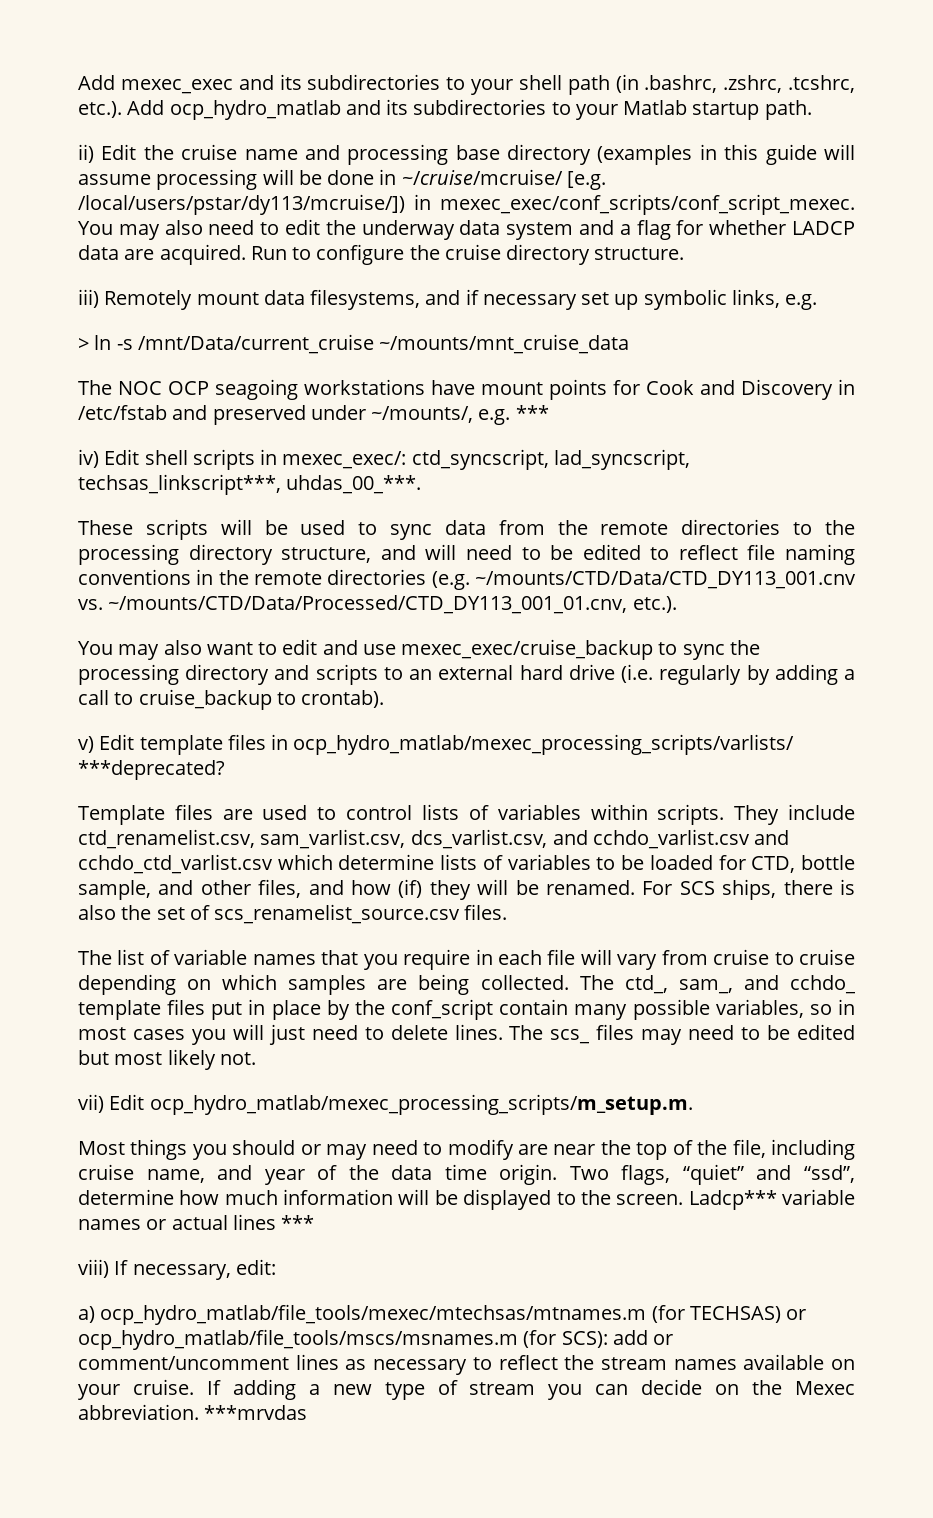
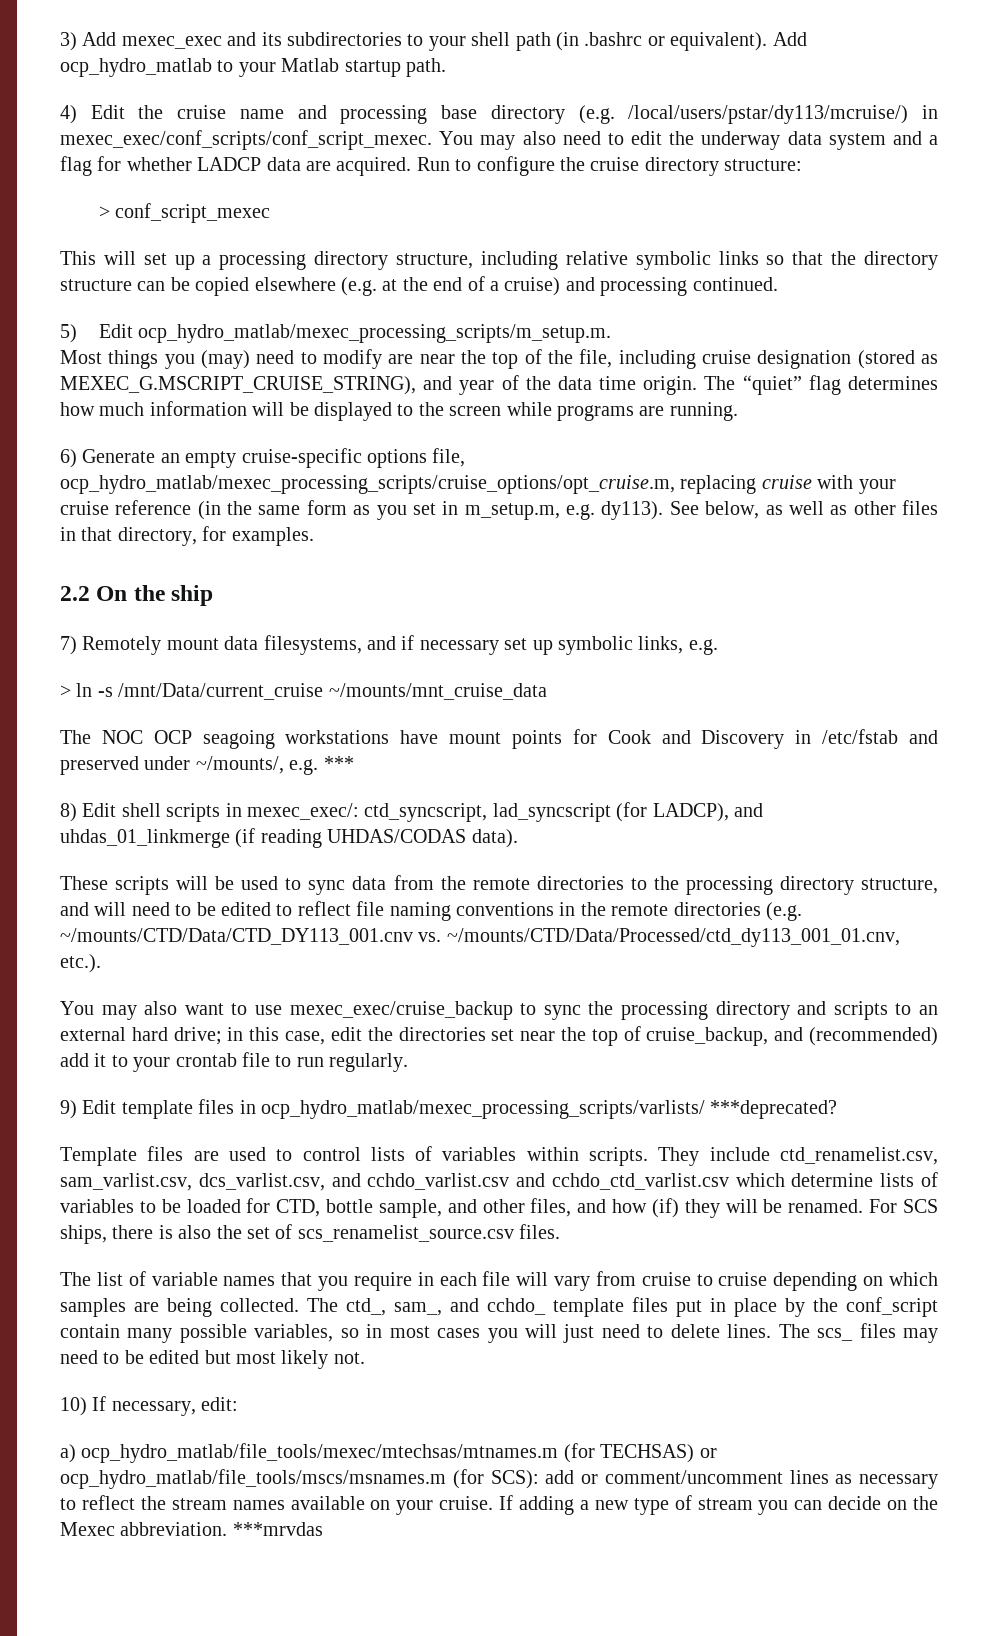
- Add mexec_exec and its subdirectories to your shell path (in .bashrc, .zshrc, .tcshrc, etc.). Add ocp_hydro_matlab and its subdirectories to your Matlab startup path.
+ 3) Add mexec_exec and its subdirectories to your shell path (in .bashrc or equivalent). Add ocp_hydro_matlab to your Matlab startup path.
- ii) Edit the cruise name and processing base directory (examples in this guide will assume processing will be done in ~/cruise/mcruise/ [e.g. /local/users/pstar/dy113/mcruise/]) in mexec_exec/conf_scripts/conf_script_mexec.
+ 4) Edit the cruise name and processing base directory (e.g. /local/users/pstar/dy113/mcruise/) in mexec_exec/conf_scripts/conf_script_mexec.
- Run to configure the cruise directory structure.
- iii) Remotely mount data filesystems, and if necessary set up symbolic links, e.g.
+ Run to configure the cruise directory structure:
+ > conf_script_mexec
+ This will set up a processing directory structure, including relative symbolic links so that the directory structure can be copied elsewhere (e.g. at the end of a cruise) and processing continued.
+ 5) Edit ocp_hydro_matlab/mexec_processing_scripts/m_setup.m.
+ Most things you (may) need to modify are near the top of the file, including cruise designation (stored as MEXEC_G.MSCRIPT_CRUISE_STRING), and year of the data time origin. The “quiet” flag determines how much information will be displayed to the screen while programs are running.
+ 6) Generate an empty cruise-specific options file, ocp_hydro_matlab/mexec_processing_scripts/cruise_options/opt_cruise.m, replacing cruise with your cruise reference (in the same form as you set in m_setup.m, e.g. dy113). See below, as well as other files in that directory, for examples.
+ 2.2 On the ship
+ 7) Remotely mount data filesystems, and if necessary set up symbolic links, e.g.
- iv) Edit shell scripts in mexec_exec/: ctd_syncscript, lad_syncscript, techsas_linkscript***, uhdas_00_***.
+ 8) Edit shell scripts in mexec_exec/: ctd_syncscript, lad_syncscript (for LADCP), and uhdas_01_linkmerge (if reading UHDAS/CODAS data).
- These scripts will be used to sync data from the remote directories to the processing directory structure, and will need to be edited to reflect file naming conventions in the remote directories (e.g. ~/mounts/CTD/Data/CTD_DY113_001.cnv vs. ~/mounts/CTD/Data/Processed/CTD_DY113_001_01.cnv, etc.).
+ These scripts will be used to sync data from the remote directories to the processing directory structure, and will need to be edited to reflect file naming conventions in the remote directories (e.g. ~/mounts/CTD/Data/CTD_DY113_001.cnv vs. ~/mounts/CTD/Data/Processed/ctd_dy113_001_01.cnv, etc.).
- You may also want to edit and use mexec_exec/cruise_backup to sync the processing directory and scripts to an external hard drive (i.e. regularly by adding a call to cruise_backup to crontab).
- v) Edit template files in ocp_hydro_matlab/mexec_processing_scripts/varlists/ ***deprecated?
+ You may also want to use mexec_exec/cruise_backup to sync the processing directory and scripts to an external hard drive; in this case, edit the directories set near the top of cruise_backup, and (recommended) add it to your crontab file to run regularly.
+ 9) Edit template files in ocp_hydro_matlab/mexec_processing_scripts/varlists/ ***deprecated?
- vii) Edit ocp_hydro_matlab/mexec_processing_scripts/m_setup.m.
- Most things you should or may need to modify are near the top of the file, including cruise name, and year of the data time origin. Two flags, “quiet” and “ssd”, determine how much information will be displayed to the screen. Ladcp*** variable names or actual lines ***
- viii) If necessary, edit:
+ 10) If necessary, edit:

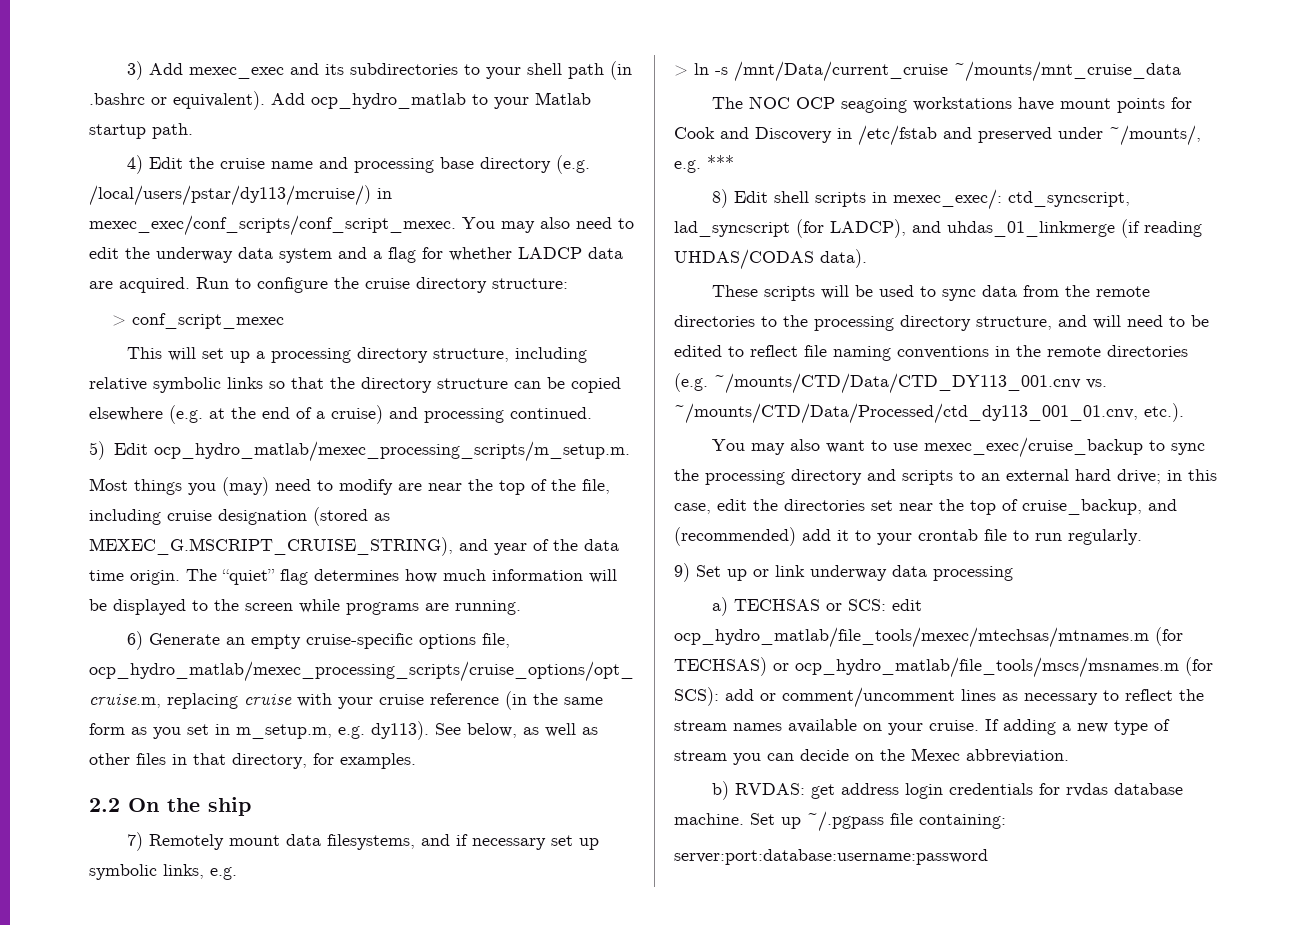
- 9) Edit template files in ocp_hydro_matlab/mexec_processing_scripts/varlists/ ***deprecated?
- Template files are used to control lists of variables within scripts. They include ctd_renamelist.csv, sam_varlist.csv, dcs_varlist.csv, and cchdo_varlist.csv and cchdo_ctd_varlist.csv which determine lists of variables to be loaded for CTD, bottle sample, and other files, and how (if) they will be renamed. For SCS ships, there is also the set of scs_renamelist_source.csv files.
- The list of variable names that you require in each file will vary from cruise to cruise depending on which samples are being collected. The ctd_, sam_, and cchdo_ template files put in place by the conf_script contain many possible variables, so in most cases you will just need to delete lines. The scs_ files may need to be edited but most likely not.
- 10) If necessary, edit:
- a) ocp_hydro_matlab/file_tools/mexec/mtechsas/mtnames.m (for TECHSAS) or ocp_hydro_matlab/file_tools/mscs/msnames.m (for SCS): add or comment/uncomment lines as necessary to reflect the stream names available on your cruise.
+ 9) Set up or link underway data processing
+ a) TECHSAS or SCS: edit ocp_hydro_matlab/file_tools/mexec/mtechsas/mtnames.m (for TECHSAS) or ocp_hydro_matlab/file_tools/mscs/msnames.m (for SCS): add or comment/uncomment lines as necessary to reflect the stream names available on your cruise.
- If adding a new type of stream you can decide on the Mexec abbreviation. ***mrvdas
+ If adding a new type of stream you can decide on the Mexec abbreviation.
+ b) RVDAS: get address login credentials for rvdas database machine. Set up ~/.pgpass file containing:
+ server:port:database:username:password

